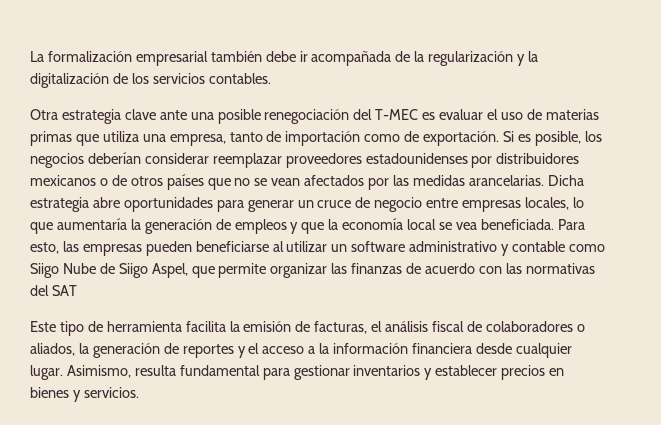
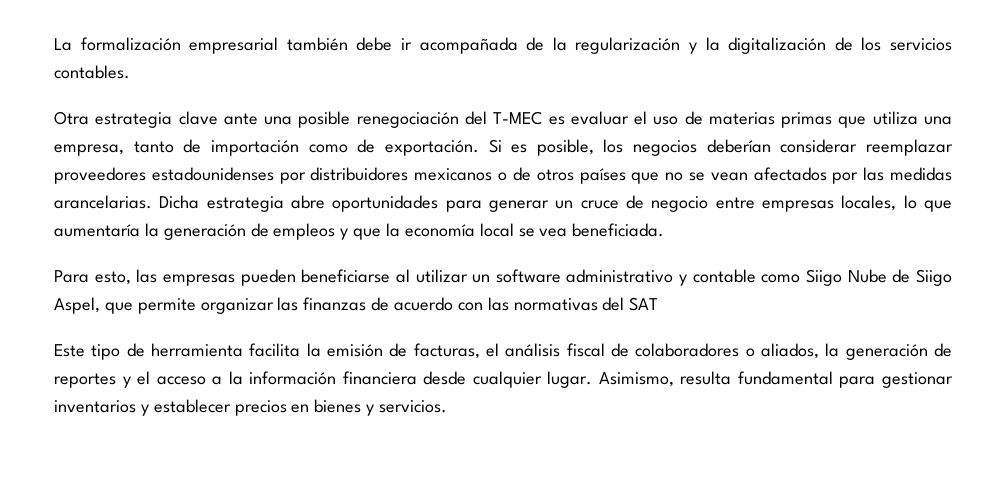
- Dicha estrategia abre oportunidades para generar un cruce de negocio entre empresas locales, lo que aumentaría la generación de empleos y que la economía local se vea beneficiada. Para esto, las empresas pueden beneficiarse al utilizar un software administrativo y contable como Siigo Nube de Siigo Aspel, que permite organizar las finanzas de acuerdo con las normativas del SAT
+ Dicha estrategia abre oportunidades para generar un cruce de negocio entre empresas locales, lo que aumentaría la generación de empleos y que la economía local se vea beneficiada.
+ Para esto, las empresas pueden beneficiarse al utilizar un software administrativo y contable como Siigo Nube de Siigo Aspel, que permite organizar las finanzas de acuerdo con las normativas del SAT

